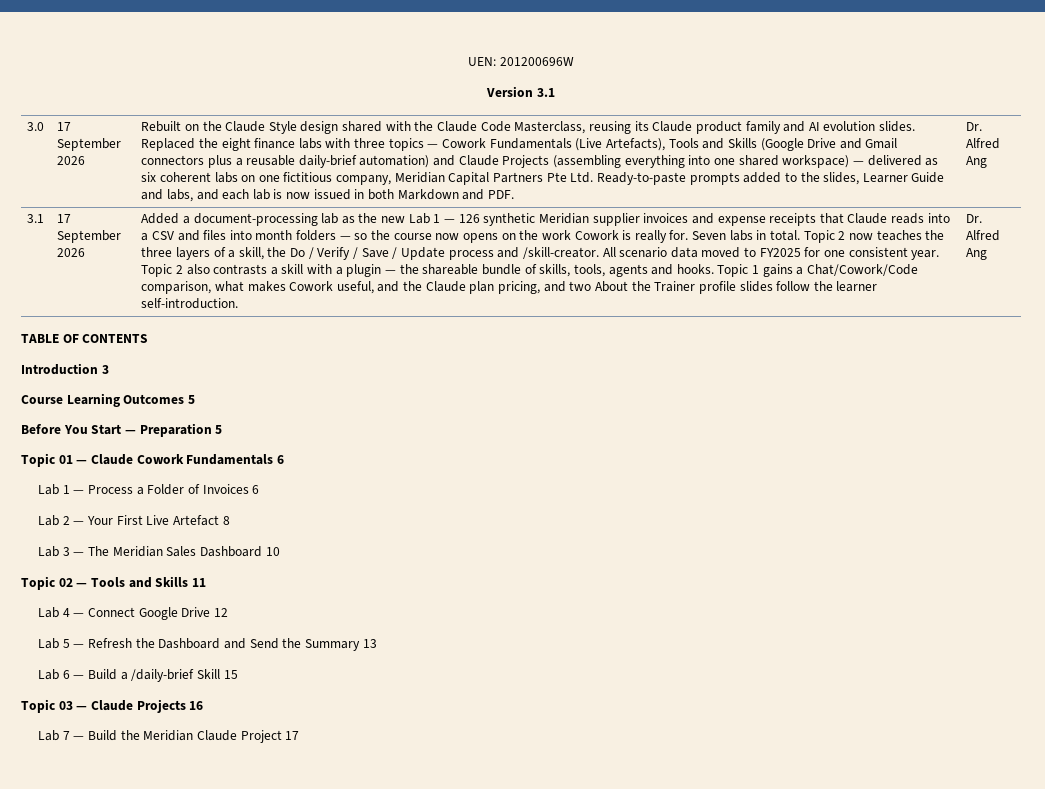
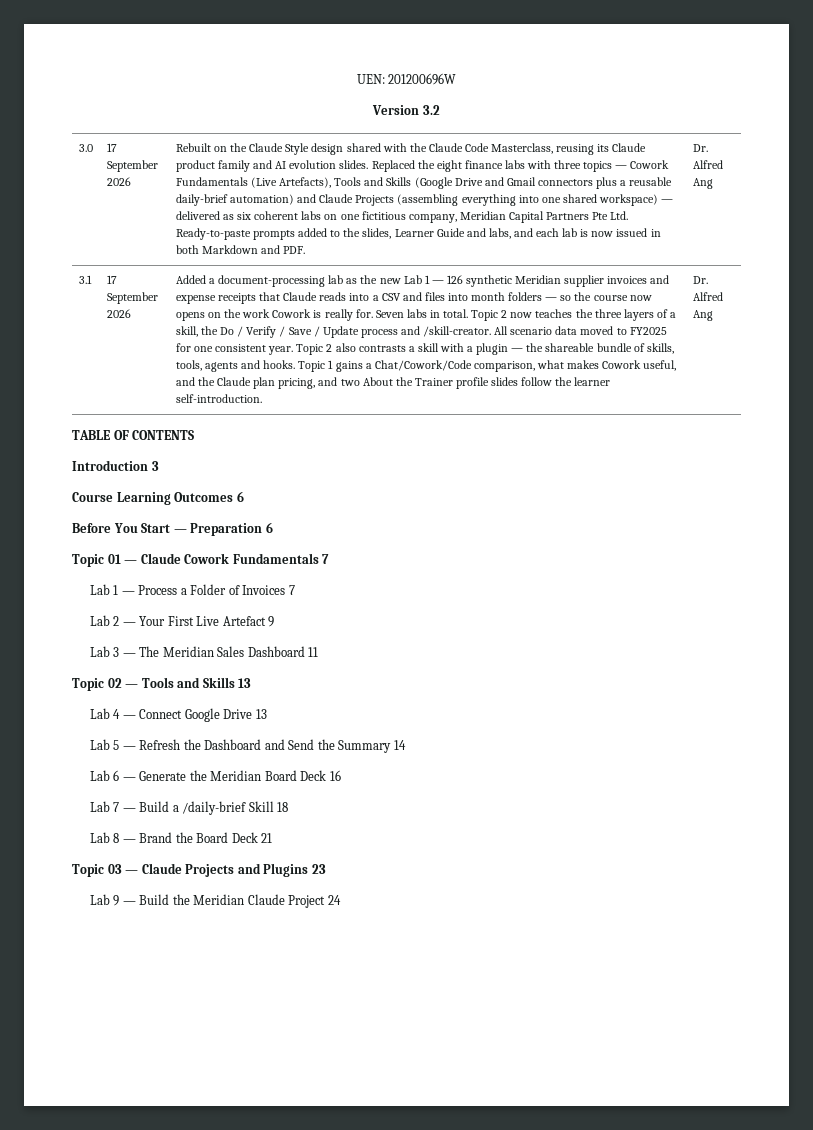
- Version 3.1
+ Version 3.2
- Course Learning Outcomes 5
+ Course Learning Outcomes 6
- Before You Start — Preparation 5
+ Before You Start — Preparation 6
- Topic 01 — Claude Cowork Fundamentals 6
+ Topic 01 — Claude Cowork Fundamentals 7
- Lab 1 — Process a Folder of Invoices 6
+ Lab 1 — Process a Folder of Invoices 7
- Lab 2 — Your First Live Artefact 8
+ Lab 2 — Your First Live Artefact 9
- Lab 3 — The Meridian Sales Dashboard 10
+ Lab 3 — The Meridian Sales Dashboard 11
- Topic 02 — Tools and Skills 11
+ Topic 02 — Tools and Skills 13
- Lab 4 — Connect Google Drive 12
+ Lab 4 — Connect Google Drive 13
- Lab 5 — Refresh the Dashboard and Send the Summary 13
+ Lab 5 — Refresh the Dashboard and Send the Summary 14
- Lab 6 — Build a /daily-brief Skill 15
+ Lab 6 — Generate the Meridian Board Deck 16
+ Lab 7 — Build a /daily-brief Skill 18
+ Lab 8 — Brand the Board Deck 21
- Topic 03 — Claude Projects 16
- Lab 7 — Build the Meridian Claude Project 17
+ Topic 03 — Claude Projects and Plugins 23
+ Lab 9 — Build the Meridian Claude Project 24

